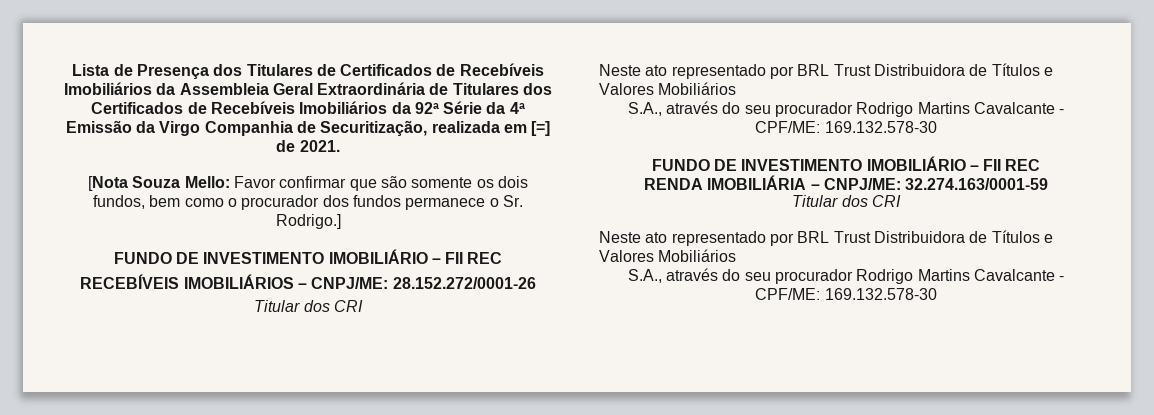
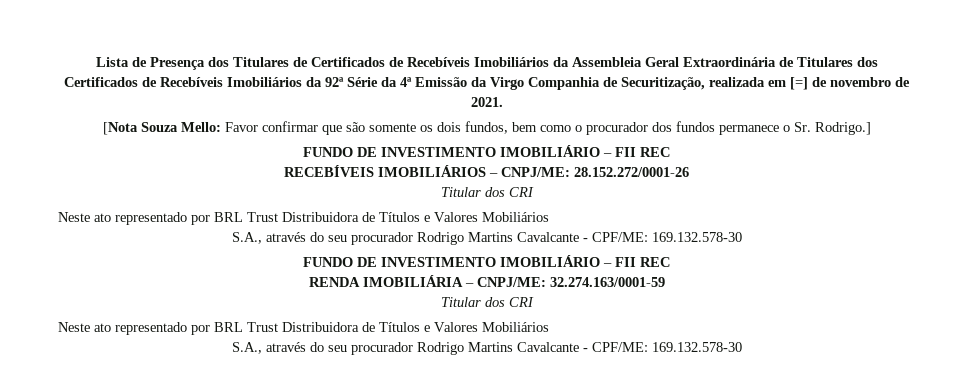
- Lista de Presença dos Titulares de Certificados de Recebíveis Imobiliários da Assembleia Geral Extraordinária de Titulares dos Certificados de Recebíveis Imobiliários da 92ª Série da 4ª Emissão da Virgo Companhia de Securitização, realizada em [=] de 2021.
+ Lista de Presença dos Titulares de Certificados de Recebíveis Imobiliários da Assembleia Geral Extraordinária de Titulares dos Certificados de Recebíveis Imobiliários da 92ª Série da 4ª Emissão da Virgo Companhia de Securitização, realizada em [=] de novembro de 2021.

